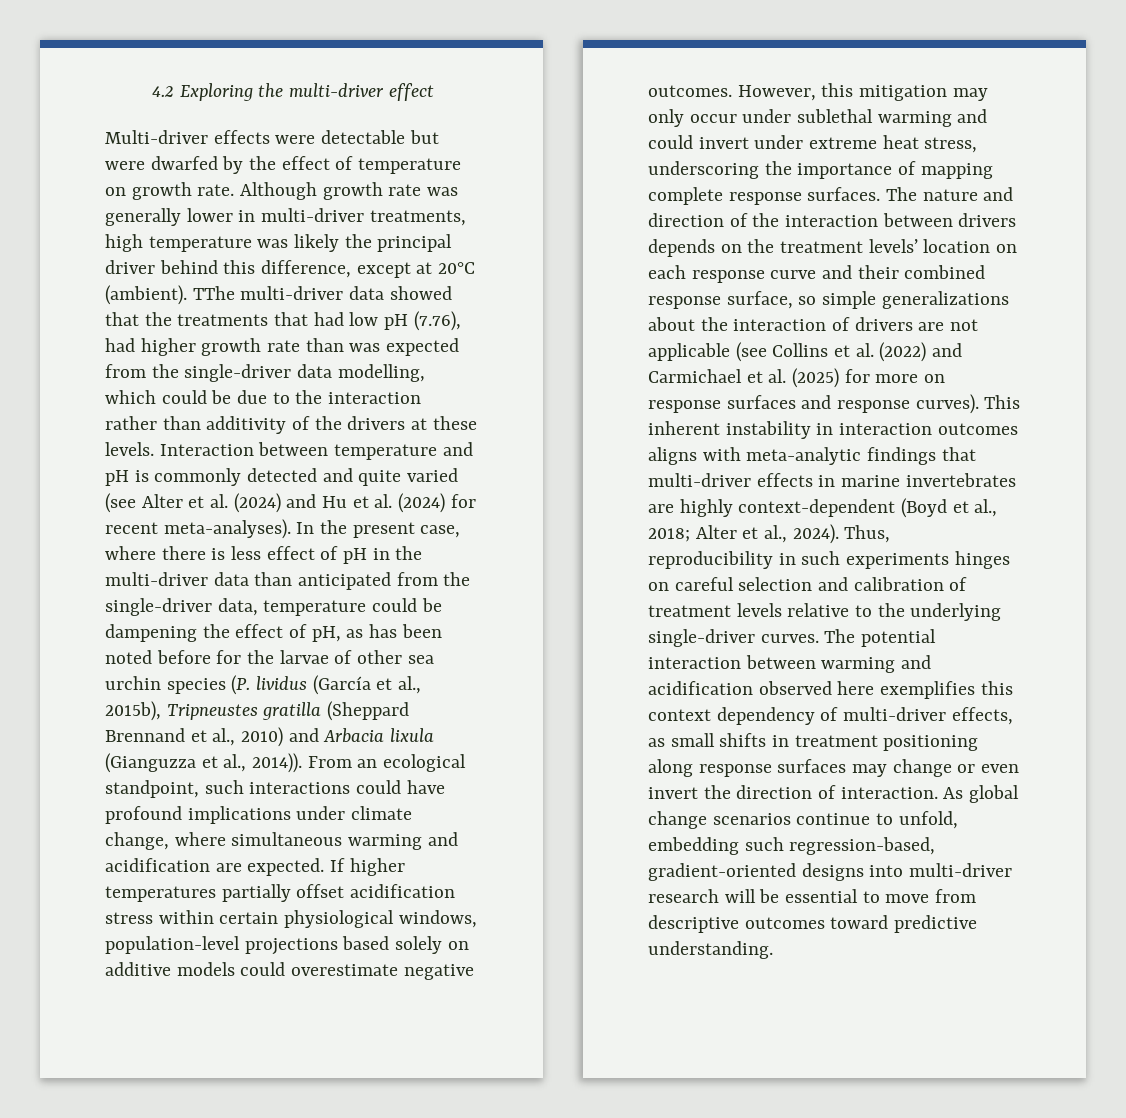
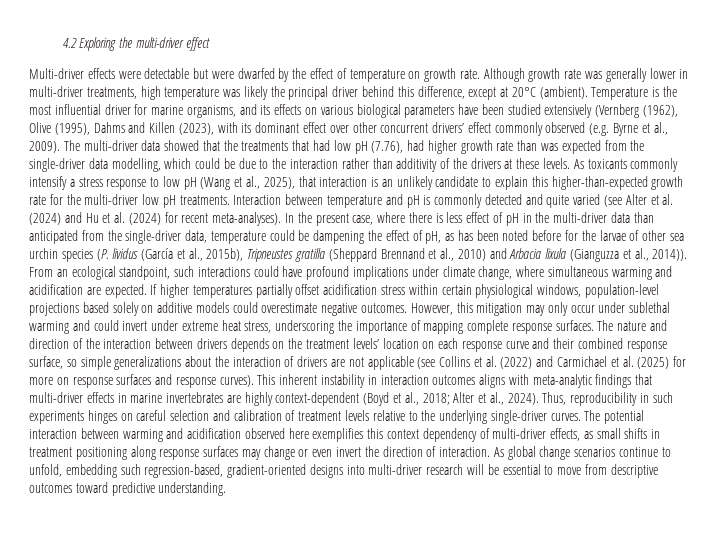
- TThe multi-driver data showed that the treatments that had low pH (7.76), had higher growth rate than was expected from the single-driver data modelling, which could be due to the interaction rather than additivity of the drivers at these levels.
+ Temperature is the most influential driver for marine organisms, and its effects on various biological parameters have been studied extensively (Vernberg (1962), Olive (1995), Dahms and Killen (2023), with its dominant effect over other concurrent drivers’ effect commonly observed (e.g. Byrne et al., 2009). The multi-driver data showed that the treatments that had low pH (7.76), had higher growth rate than was expected from the single-driver data modelling, which could be due to the interaction rather than additivity of the drivers at these levels.
+ As toxicants commonly intensify a stress response to low pH (Wang et al., 2025), that interaction is an unlikely candidate to explain this higher-than-expected growth rate for the multi-driver low pH treatments.

